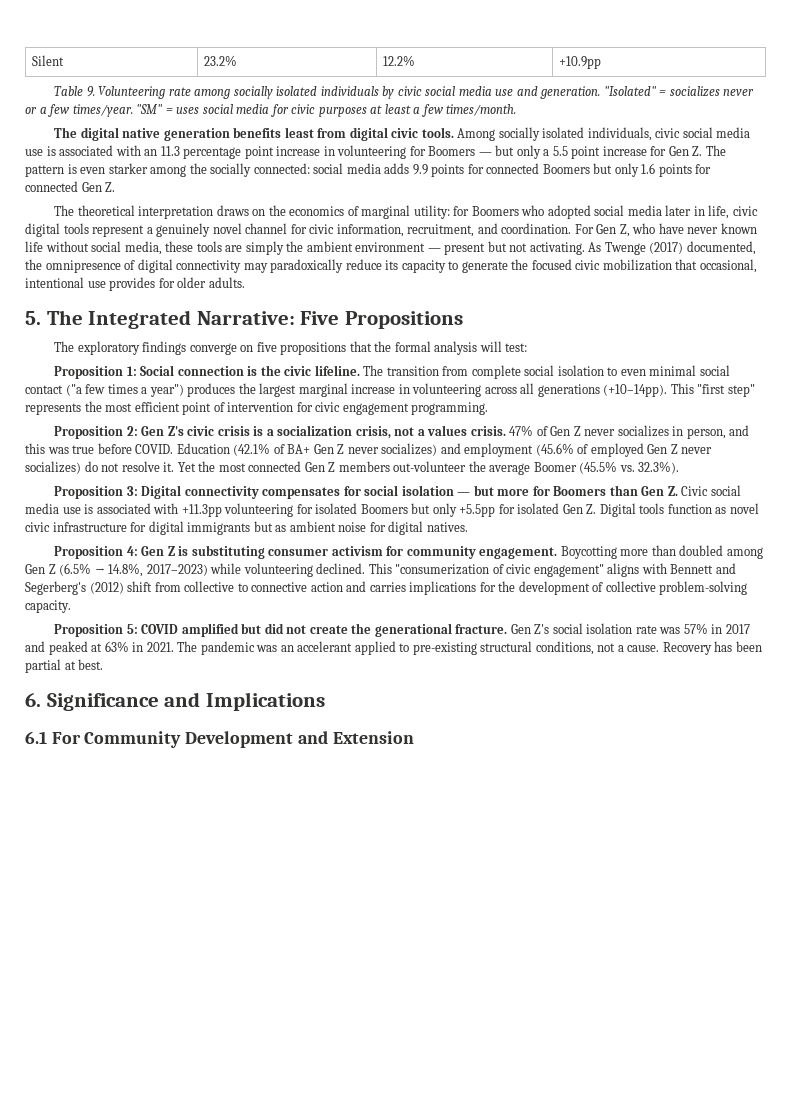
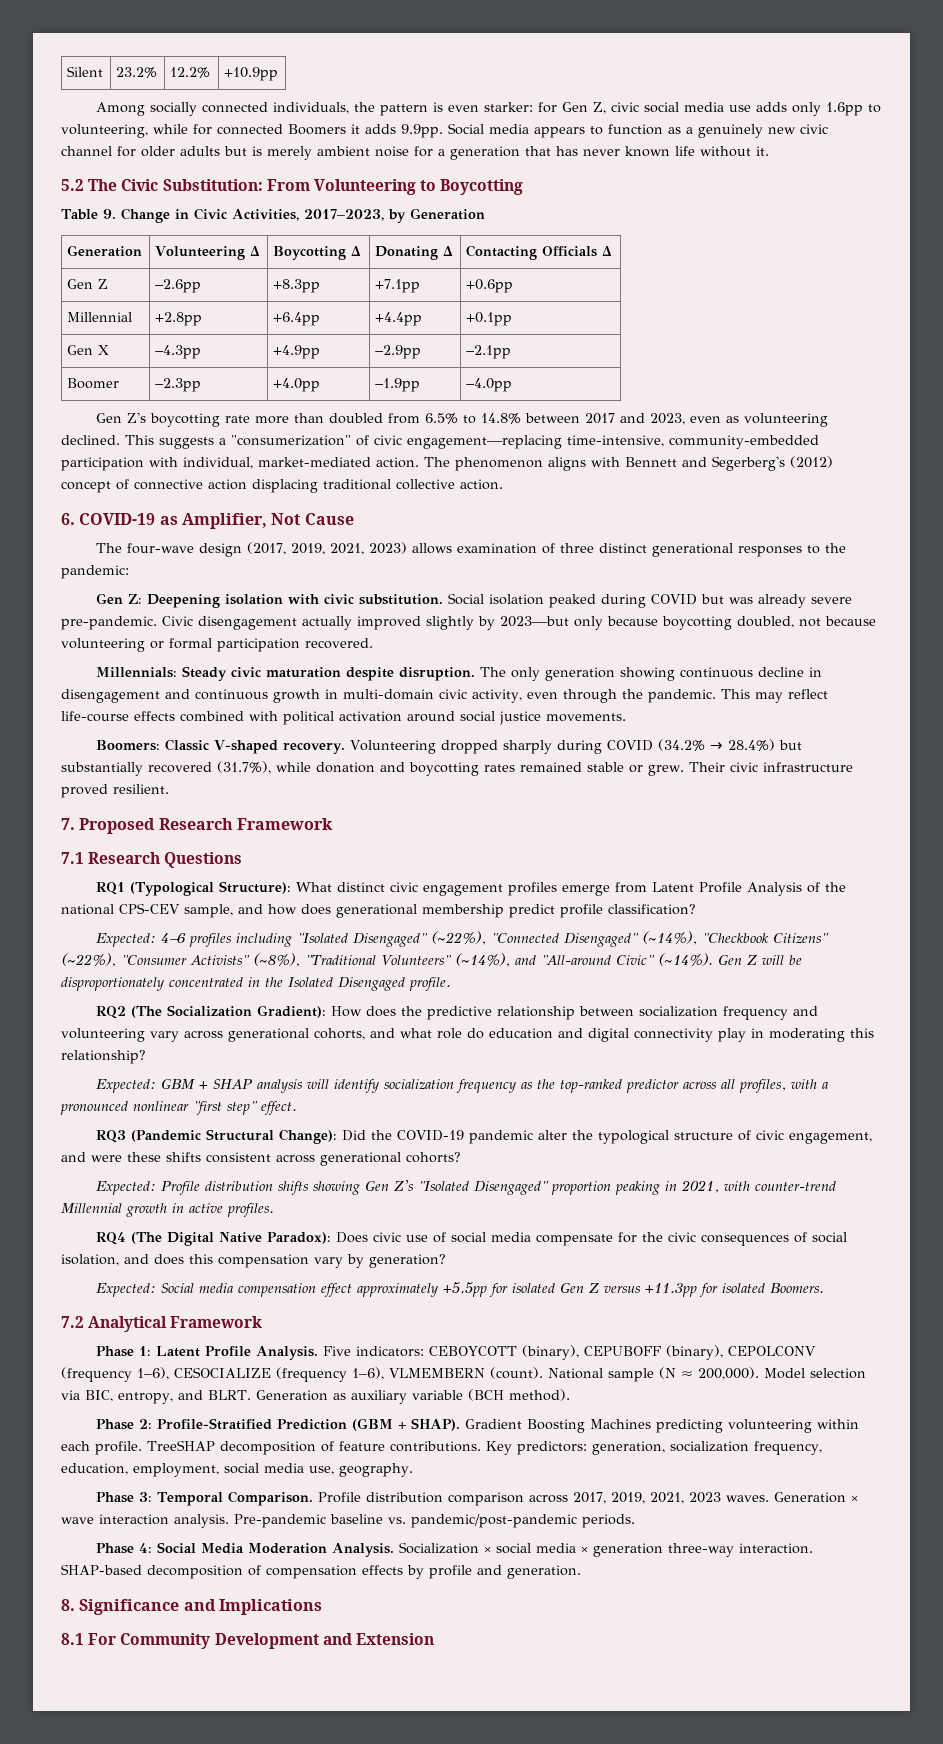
- Table 9. Volunteering rate among socially isolated individuals by civic social media use and generation. "Isolated" = socializes never or a few times/year. "SM" = uses social media for civic purposes at least a few times/month.
- The digital native generation benefits least from digital civic tools. Among socially isolated individuals, civic social media use is associated with an 11.3 percentage point increase in volunteering for Boomers — but only a 5.5 point increase for Gen Z. The pattern is even starker among the socially connected: social media adds 9.9 points for connected Boomers but only 1.6 points for connected Gen Z.
- The theoretical interpretation draws on the economics of marginal utility: for Boomers who adopted social media later in life, civic digital tools represent a genuinely novel channel for civic information, recruitment, and coordination. For Gen Z, who have never known life without social media, these tools are simply the ambient environment — present but not activating. As Twenge (2017) documented, the omnipresence of digital connectivity may paradoxically reduce its capacity to generate the focused civic mobilization that occasional, intentional use provides for older adults.
- 5. The Integrated Narrative: Five Propositions
- The exploratory findings converge on five propositions that the formal analysis will test:
- Proposition 1: Social connection is the civic lifeline. The transition from complete social isolation to even minimal social contact ("a few times a year") produces the largest marginal increase in volunteering across all generations (+10–14pp). This "first step" represents the most efficient point of intervention for civic engagement programming.
- Proposition 2: Gen Z's civic crisis is a socialization crisis, not a values crisis. 47% of Gen Z never socializes in person, and this was true before COVID. Education (42.1% of BA+ Gen Z never socializes) and employment (45.6% of employed Gen Z never socializes) do not resolve it. Yet the most connected Gen Z members out-volunteer the average Boomer (45.5% vs. 32.3%).
- Proposition 3: Digital connectivity compensates for social isolation — but more for Boomers than Gen Z. Civic social media use is associated with +11.3pp volunteering for isolated Boomers but only +5.5pp for isolated Gen Z. Digital tools function as novel civic infrastructure for digital immigrants but as ambient noise for digital natives.
- Proposition 4: Gen Z is substituting consumer activism for community engagement. Boycotting more than doubled among Gen Z (6.5% → 14.8%, 2017–2023) while volunteering declined. This "consumerization of civic engagement" aligns with Bennett and Segerberg's (2012) shift from collective to connective action and carries implications for the development of collective problem-solving capacity.
- Proposition 5: COVID amplified but did not create the generational fracture. Gen Z's social isolation rate was 57% in 2017 and peaked at 63% in 2021. The pandemic was an accelerant applied to pre-existing structural conditions, not a cause. Recovery has been partial at best.
- 6. Significance and Implications
+ Among socially connected individuals, the pattern is even starker: for Gen Z, civic social media use adds only 1.6pp to volunteering, while for connected Boomers it adds 9.9pp. Social media appears to function as a genuinely new civic channel for older adults but is merely ambient noise for a generation that has never known life without it.
+ 5.2 The Civic Substitution: From Volunteering to Boycotting
+ Table 9. Change in Civic Activities, 2017–2023, by Generation
+ Generation | Volunteering Δ | Boycotting Δ | Donating Δ | Contacting Officials Δ
+ Gen Z | −2.6pp | +8.3pp | +7.1pp | +0.6pp
+ Millennial | +2.8pp | +6.4pp | +4.4pp | +0.1pp
+ Gen X | −4.3pp | +4.9pp | −2.9pp | −2.1pp
+ Boomer | −2.3pp | +4.0pp | −1.9pp | −4.0pp
+ Gen Z's boycotting rate more than doubled from 6.5% to 14.8% between 2017 and 2023, even as volunteering declined. This suggests a "consumerization" of civic engagement—replacing time-intensive, community-embedded participation with individual, market-mediated action. The phenomenon aligns with Bennett and Segerberg's (2012) concept of connective action displacing traditional collective action.
+ 6. COVID-19 as Amplifier, Not Cause
+ The four-wave design (2017, 2019, 2021, 2023) allows examination of three distinct generational responses to the pandemic:
+ Gen Z: Deepening isolation with civic substitution. Social isolation peaked during COVID but was already severe pre-pandemic. Civic disengagement actually improved slightly by 2023—but only because boycotting doubled, not because volunteering or formal participation recovered.
+ Millennials: Steady civic maturation despite disruption. The only generation showing continuous decline in disengagement and continuous growth in multi-domain civic activity, even through the pandemic. This may reflect life-course effects combined with political activation around social justice movements.
+ Boomers: Classic V-shaped recovery. Volunteering dropped sharply during COVID (34.2% → 28.4%) but substantially recovered (31.7%), while donation and boycotting rates remained stable or grew. Their civic infrastructure proved resilient.
+ 7. Proposed Research Framework
+ 7.1 Research Questions
+ RQ1 (Typological Structure): What distinct civic engagement profiles emerge from Latent Profile Analysis of the national CPS-CEV sample, and how does generational membership predict profile classification?
+ Expected: 4–6 profiles including "Isolated Disengaged" (~22%), "Connected Disengaged" (~14%), "Checkbook Citizens" (~22%), "Consumer Activists" (~8%), "Traditional Volunteers" (~14%), and "All-around Civic" (~14%). Gen Z will be disproportionately concentrated in the Isolated Disengaged profile.
+ RQ2 (The Socialization Gradient): How does the predictive relationship between socialization frequency and volunteering vary across generational cohorts, and what role do education and digital connectivity play in moderating this relationship?
+ Expected: GBM + SHAP analysis will identify socialization frequency as the top-ranked predictor across all profiles, with a pronounced nonlinear "first step" effect.
+ RQ3 (Pandemic Structural Change): Did the COVID-19 pandemic alter the typological structure of civic engagement, and were these shifts consistent across generational cohorts?
+ Expected: Profile distribution shifts showing Gen Z's "Isolated Disengaged" proportion peaking in 2021, with counter-trend Millennial growth in active profiles.
+ RQ4 (The Digital Native Paradox): Does civic use of social media compensate for the civic consequences of social isolation, and does this compensation vary by generation?
+ Expected: Social media compensation effect approximately +5.5pp for isolated Gen Z versus +11.3pp for isolated Boomers.
+ 7.2 Analytical Framework
+ Phase 1: Latent Profile Analysis. Five indicators: CEBOYCOTT (binary), CEPUBOFF (binary), CEPOLCONV (frequency 1–6), CESOCIALIZE (frequency 1–6), VLMEMBERN (count). National sample (N ≈ 200,000). Model selection via BIC, entropy, and BLRT. Generation as auxiliary variable (BCH method).
+ Phase 2: Profile-Stratified Prediction (GBM + SHAP). Gradient Boosting Machines predicting volunteering within each profile. TreeSHAP decomposition of feature contributions. Key predictors: generation, socialization frequency, education, employment, social media use, geography.
+ Phase 3: Temporal Comparison. Profile distribution comparison across 2017, 2019, 2021, 2023 waves. Generation × wave interaction analysis. Pre-pandemic baseline vs. pandemic/post-pandemic periods.
+ Phase 4: Social Media Moderation Analysis. Socialization × social media × generation three-way interaction. SHAP-based decomposition of compensation effects by profile and generation.
+ 8. Significance and Implications
- 6.1 For Community Development and Extension
+ 8.1 For Community Development and Extension

